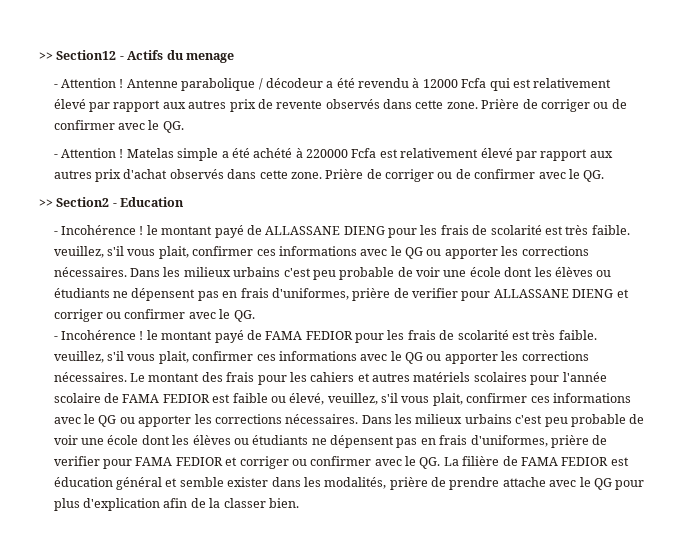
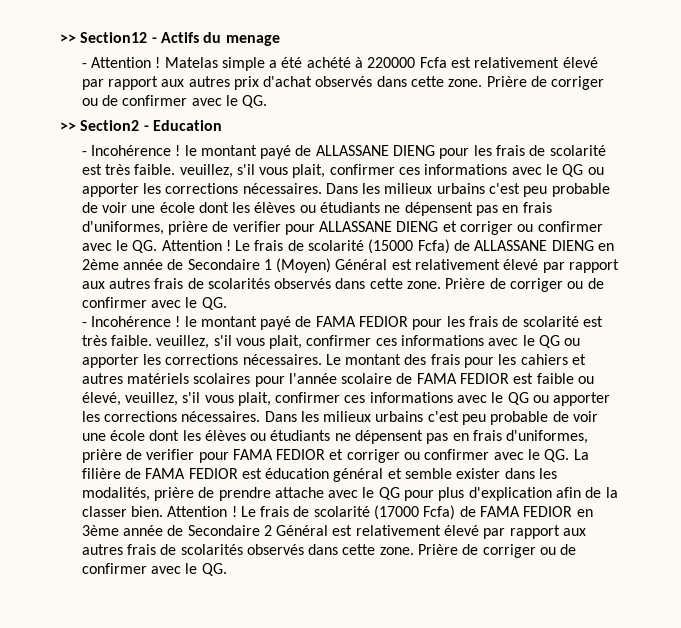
- - Attention ! Antenne parabolique / décodeur a été revendu à 12000 Fcfa qui est relativement élevé par rapport aux autres prix de revente observés dans cette zone. Prière de corriger ou de confirmer avec le QG.
- Dans les milieux urbains c'est peu probable de voir une école dont les élèves ou étudiants ne dépensent pas en frais d'uniformes, prière de verifier pour ALLASSANE DIENG et corriger ou confirmer avec le QG.
+ Dans les milieux urbains c'est peu probable de voir une école dont les élèves ou étudiants ne dépensent pas en frais d'uniformes, prière de verifier pour ALLASSANE DIENG et corriger ou confirmer avec le QG. Attention ! Le frais de scolarité (15000 Fcfa) de ALLASSANE DIENG en 2ème année de Secondaire 1 (Moyen) Général est relativement élevé par rapport aux autres frais de scolarités observés dans cette zone. Prière de corriger ou de confirmer avec le QG.
+ Attention ! Le frais de scolarité (17000 Fcfa) de FAMA FEDIOR en 3ème année de Secondaire 2 Général est relativement élevé par rapport aux autres frais de scolarités observés dans cette zone. Prière de corriger ou de confirmer avec le QG.

